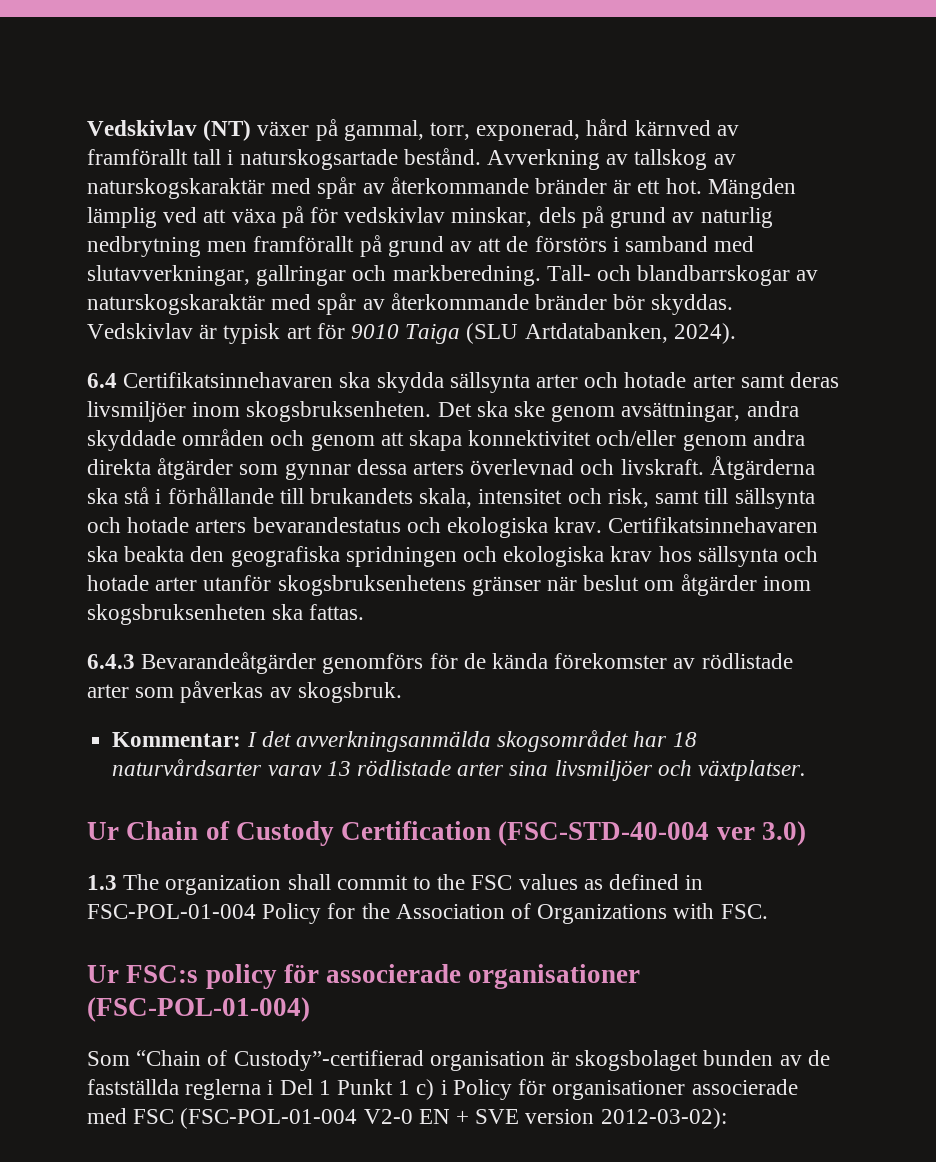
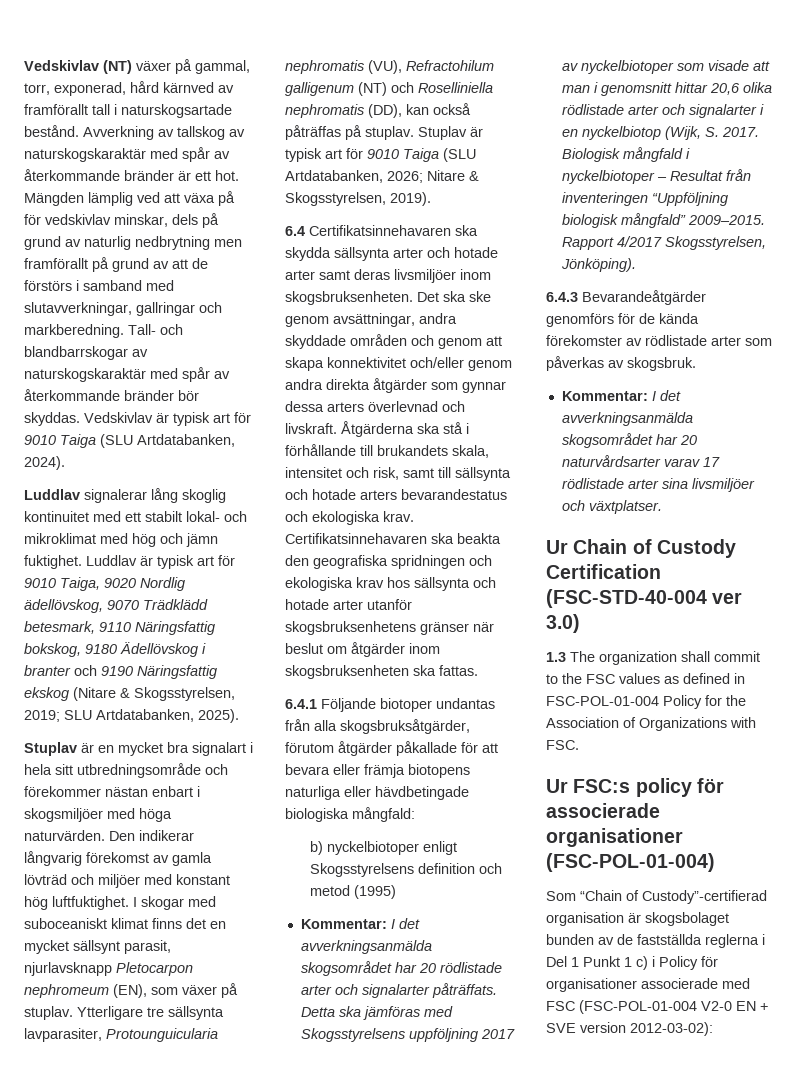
+ Luddlav signalerar lång skoglig kontinuitet med ett stabilt lokal- och mikroklimat med hög och jämn fuktighet. Luddlav är typisk art för 9010 Taiga, 9020 Nordlig ädellövskog, 9070 Trädklädd betesmark, 9110 Näringsfattig bokskog, 9180 Ädellövskog i branter och 9190 Näringsfattig ekskog (Nitare & Skogsstyrelsen, 2019; SLU Artdatabanken, 2025).
+ Stuplav är en mycket bra signalart i hela sitt utbredningsområde och förekommer nästan enbart i skogsmiljöer med höga naturvärden. Den indikerar långvarig förekomst av gamla lövträd och miljöer med konstant hög luftfuktighet. I skogar med suboceaniskt klimat finns det en mycket sällsynt parasit, njurlavsknapp Pletocarpon nephromeum (EN), som växer på stuplav. Ytterligare tre sällsynta lavparasiter, Protounguicularia nephromatis (VU), Refractohilum galligenum (NT) och Roselliniella nephromatis (DD), kan också påträffas på stuplav. Stuplav är typisk art för 9010 Taiga (SLU Artdatabanken, 2026; Nitare & Skogsstyrelsen, 2019).
+ 6.4.1 Följande biotoper undantas från alla skogsbruksåtgärder, förutom åtgärder påkallade för att bevara eller främja biotopens naturliga eller hävdbetingade biologiska mångfald:
+ b) nyckelbiotoper enligt Skogsstyrelsens definition och metod (1995)
+ Kommentar: I det avverkningsanmälda skogsområdet har 20 rödlistade arter och signalarter påträffats. Detta ska jämföras med Skogsstyrelsens uppföljning 2017 av nyckelbiotoper som visade att man i genomsnitt hittar 20,6 olika rödlistade arter och signalarter i en nyckelbiotop (Wijk, S. 2017. Biologisk mångfald i nyckelbiotoper – Resultat från inventeringen “Uppföljning biologisk mångfald” 2009–2015. Rapport 4/2017 Skogsstyrelsen, Jönköping).
- Kommentar: I det avverkningsanmälda skogsområdet har 18 naturvårdsarter varav 13 rödlistade arter sina livsmiljöer och växtplatser.
+ Kommentar: I det avverkningsanmälda skogsområdet har 20 naturvårdsarter varav 17 rödlistade arter sina livsmiljöer och växtplatser.

